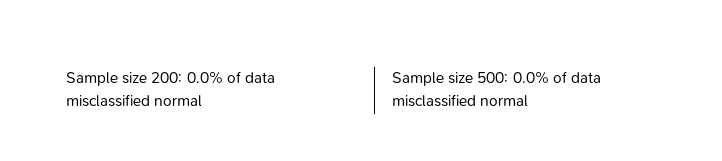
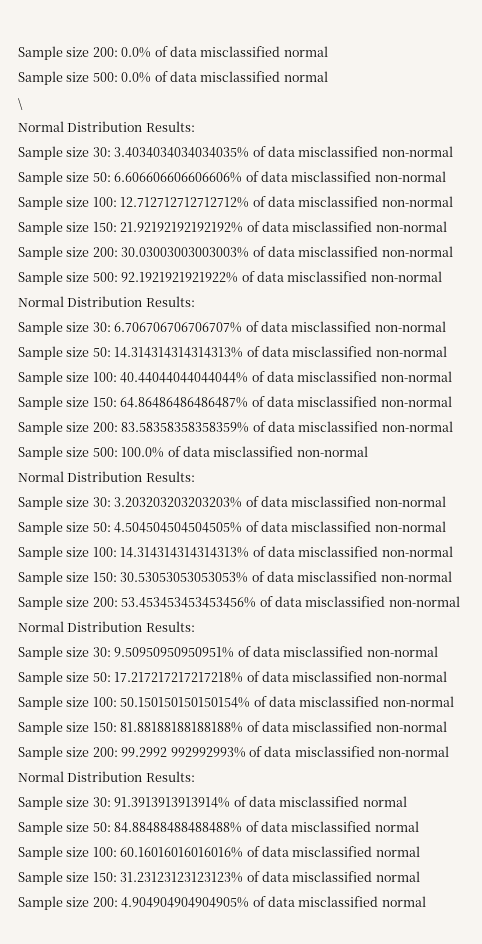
+ \
+ Normal Distribution Results:
+ Sample size 30: 3.4034034034034035% of data misclassified non-normal
+ Sample size 50: 6.606606606606606% of data misclassified non-normal
+ Sample size 100: 12.712712712712712% of data misclassified non-normal
+ Sample size 150: 21.92192192192192% of data misclassified non-normal
+ Sample size 200: 30.03003003003003% of data misclassified non-normal
+ Sample size 500: 92.1921921921922% of data misclassified non-normal
+ Normal Distribution Results:
+ Sample size 30: 6.706706706706707% of data misclassified non-normal
+ Sample size 50: 14.314314314314313% of data misclassified non-normal
+ Sample size 100: 40.44044044044044% of data misclassified non-normal
+ Sample size 150: 64.86486486486487% of data misclassified non-normal
+ Sample size 200: 83.58358358358359% of data misclassified non-normal
+ Sample size 500: 100.0% of data misclassified non-normal
+ Normal Distribution Results:
+ Sample size 30: 3.203203203203203% of data misclassified non-normal
+ Sample size 50: 4.504504504504505% of data misclassified non-normal
+ Sample size 100: 14.314314314314313% of data misclassified non-normal
+ Sample size 150: 30.53053053053053% of data misclassified non-normal
+ Sample size 200: 53.453453453453456% of data misclassified non-normal
+ Normal Distribution Results:
+ Sample size 30: 9.50950950950951% of data misclassified non-normal
+ Sample size 50: 17.217217217217218% of data misclassified non-normal
+ Sample size 100: 50.150150150150154% of data misclassified non-normal
+ Sample size 150: 81.88188188188188% of data misclassified non-normal
+ Sample size 200: 99.2992 992992993% of data misclassified non-normal
+ Normal Distribution Results:
+ Sample size 30: 91.3913913913914% of data misclassified normal
+ Sample size 50: 84.88488488488488% of data misclassified normal
+ Sample size 100: 60.16016016016016% of data misclassified normal
+ Sample size 150: 31.23123123123123% of data misclassified normal
+ Sample size 200: 4.904904904904905% of data misclassified normal

